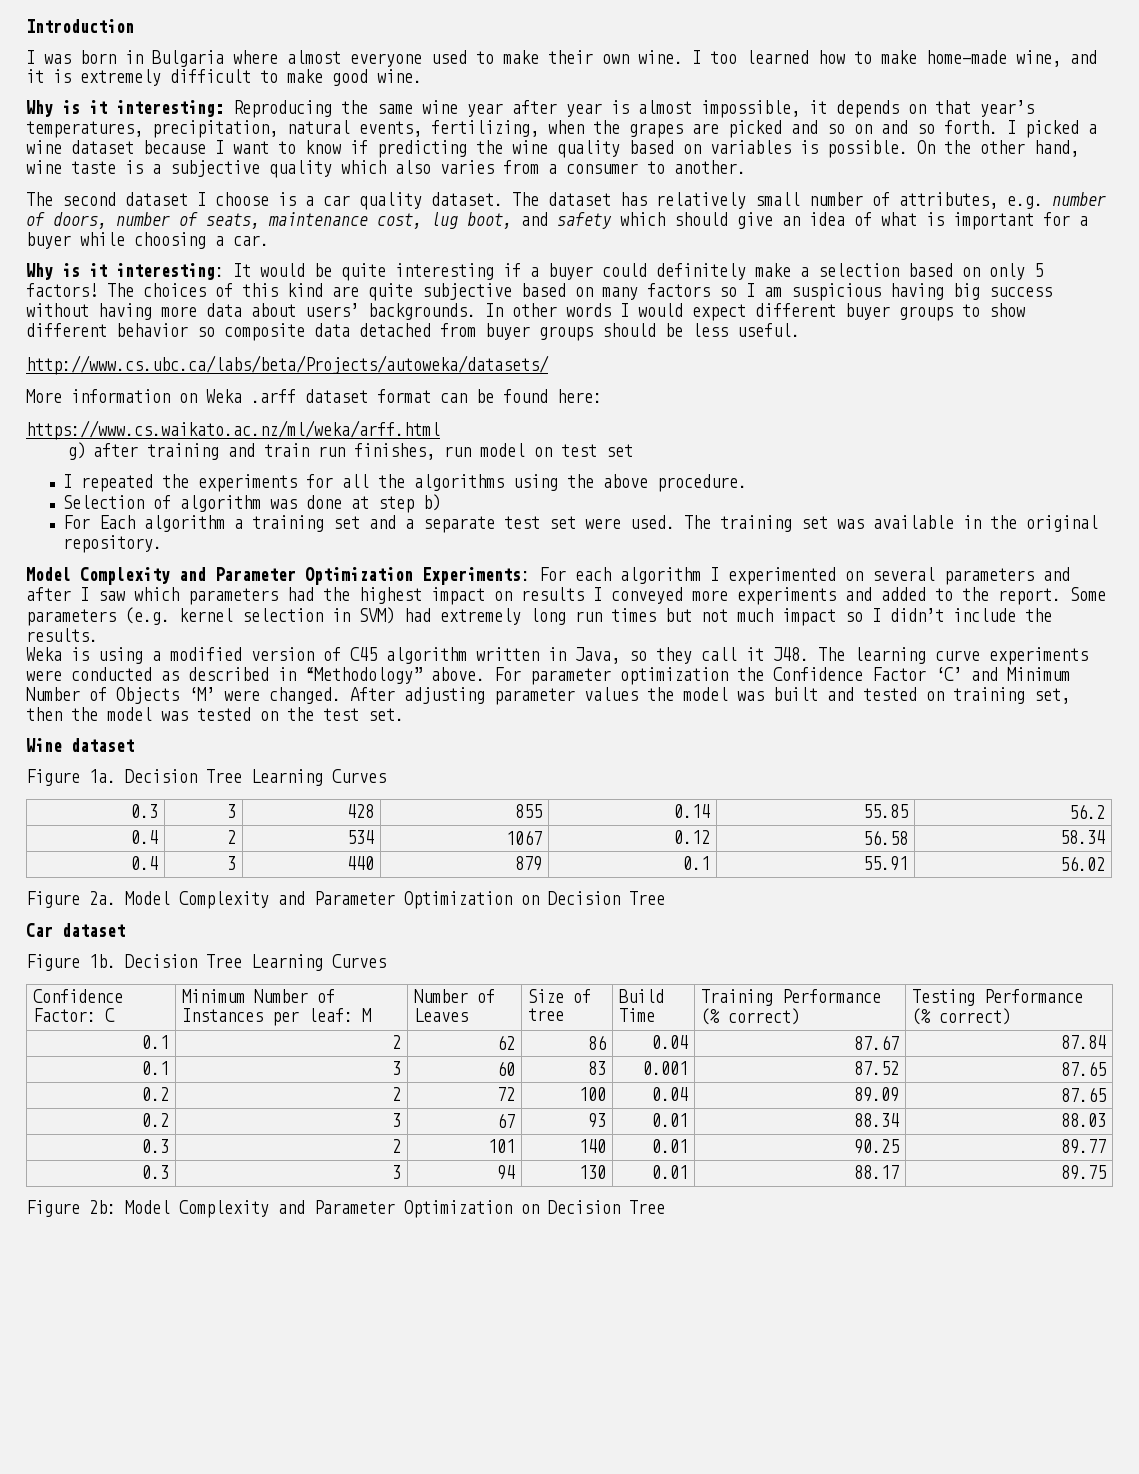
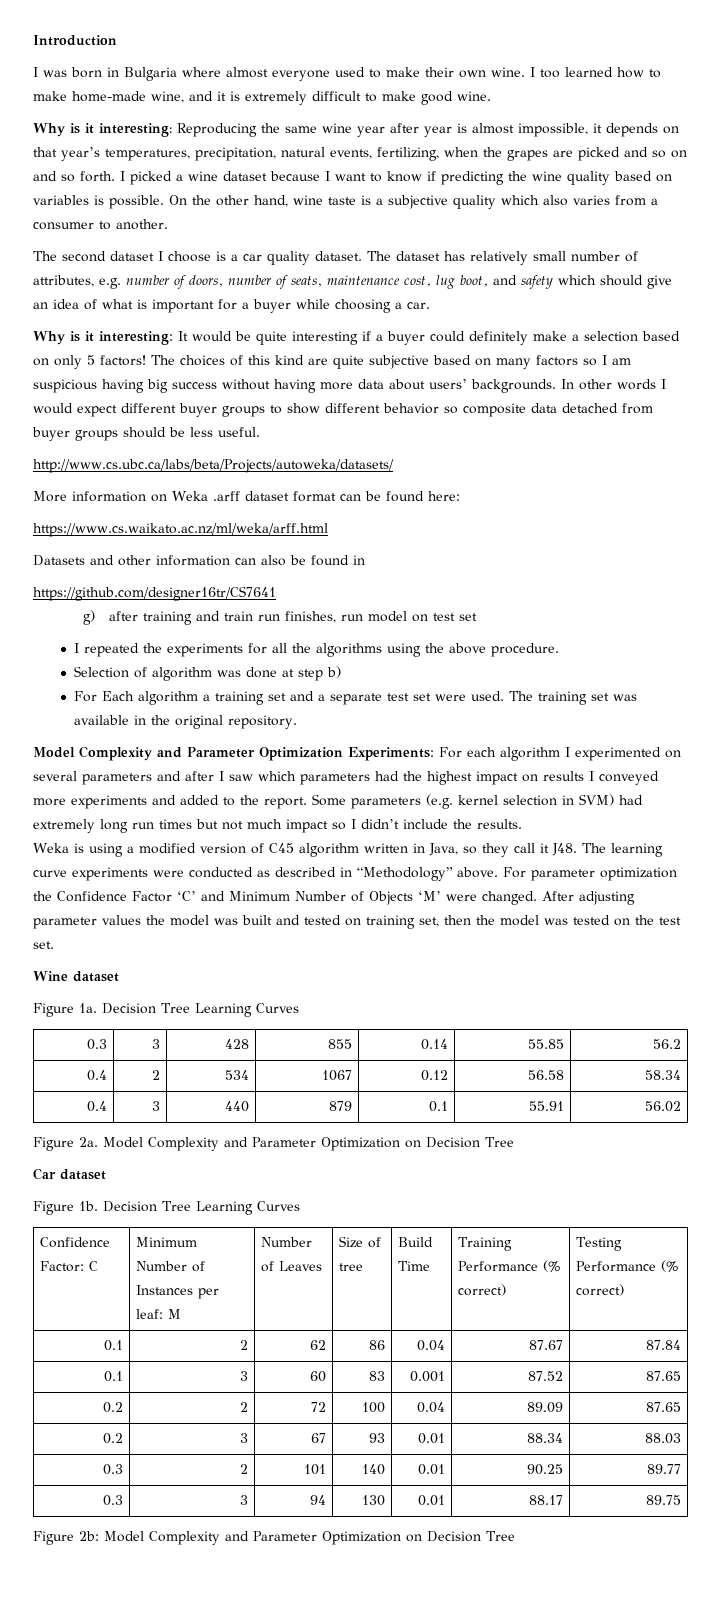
+ Datasets and other information can also be found in
+ https://github.com/designer16tr/CS7641

